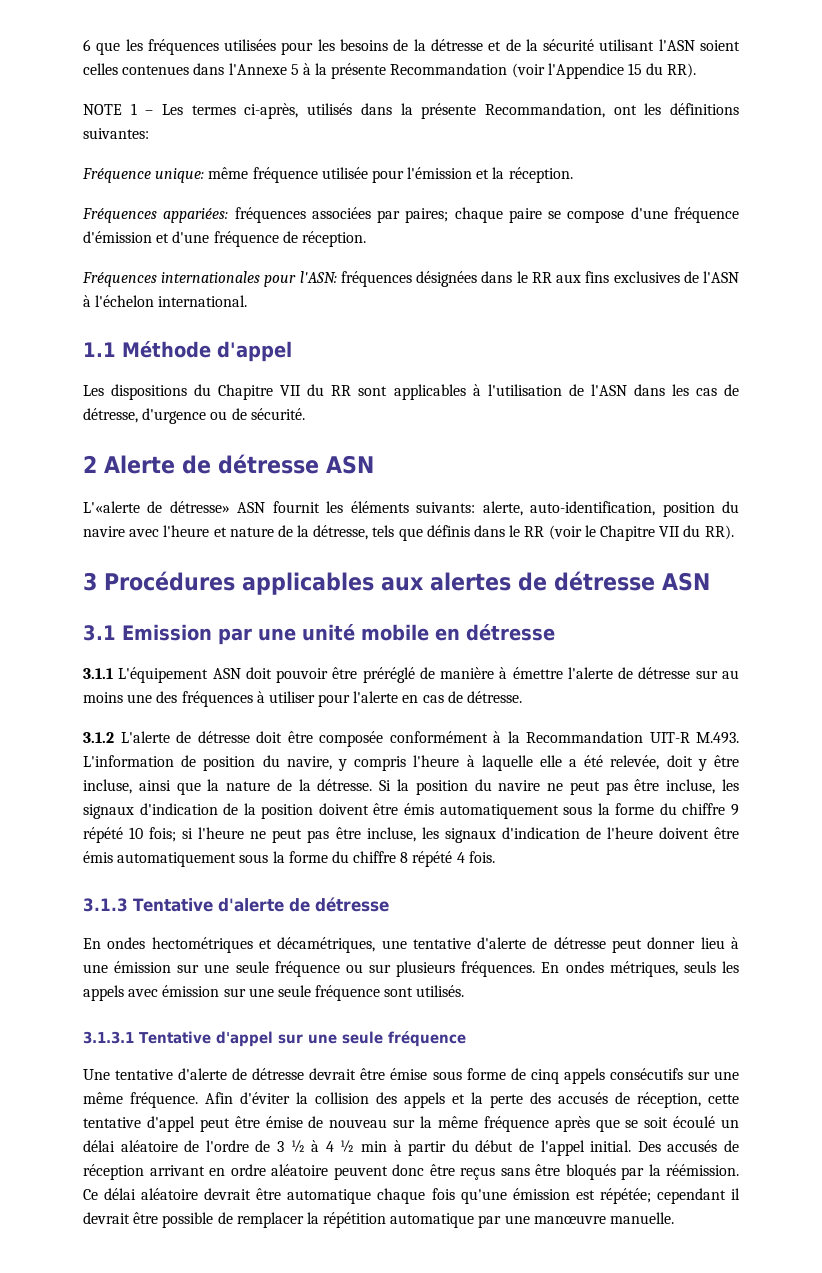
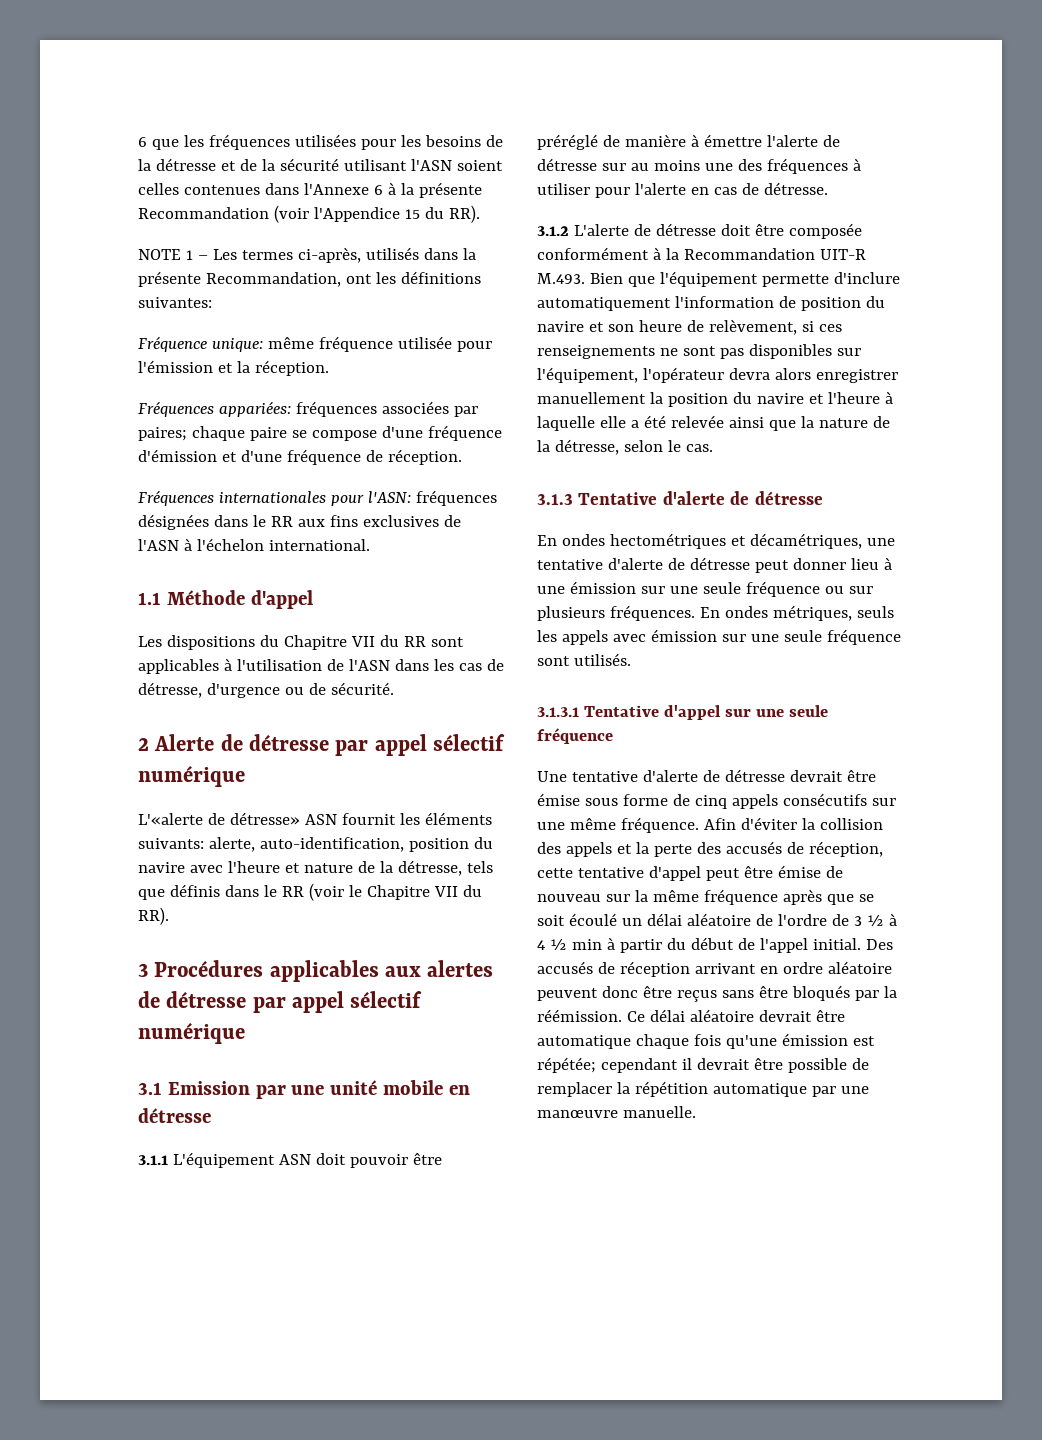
- 6 que les fréquences utilisées pour les besoins de la détresse et de la sécurité utilisant l'ASN soient celles contenues dans l'Annexe 5 à la présente Recommandation (voir l'Appendice 15 du RR).
+ 6 que les fréquences utilisées pour les besoins de la détresse et de la sécurité utilisant l'ASN soient celles contenues dans l'Annexe 6 à la présente Recommandation (voir l'Appendice 15 du RR).
- 2 Alerte de détresse ASN
+ 2 Alerte de détresse par appel sélectif numérique
- 3 Procédures applicables aux alertes de détresse ASN
+ 3 Procédures applicables aux alertes de détresse par appel sélectif numérique
- 3.1.2 L'alerte de détresse doit être composée conformément à la Recommandation UIT-R M.493. L'information de position du navire, y compris l'heure à laquelle elle a été relevée, doit y être incluse, ainsi que la nature de la détresse. Si la position du navire ne peut pas être incluse, les signaux d'indication de la position doivent être émis automatiquement sous la forme du chiffre 9 répété 10 fois; si l'heure ne peut pas être incluse, les signaux d'indication de l'heure doivent être émis automatiquement sous la forme du chiffre 8 répété 4 fois.
+ 3.1.2 L'alerte de détresse doit être composée conformément à la Recommandation UIT-R M.493. Bien que l'équipement permette d'inclure automatiquement l'information de position du navire et son heure de relèvement, si ces renseignements ne sont pas disponibles sur l'équipement, l'opérateur devra alors enregistrer manuellement la position du navire et l'heure à laquelle elle a été relevée ainsi que la nature de la détresse, selon le cas.

